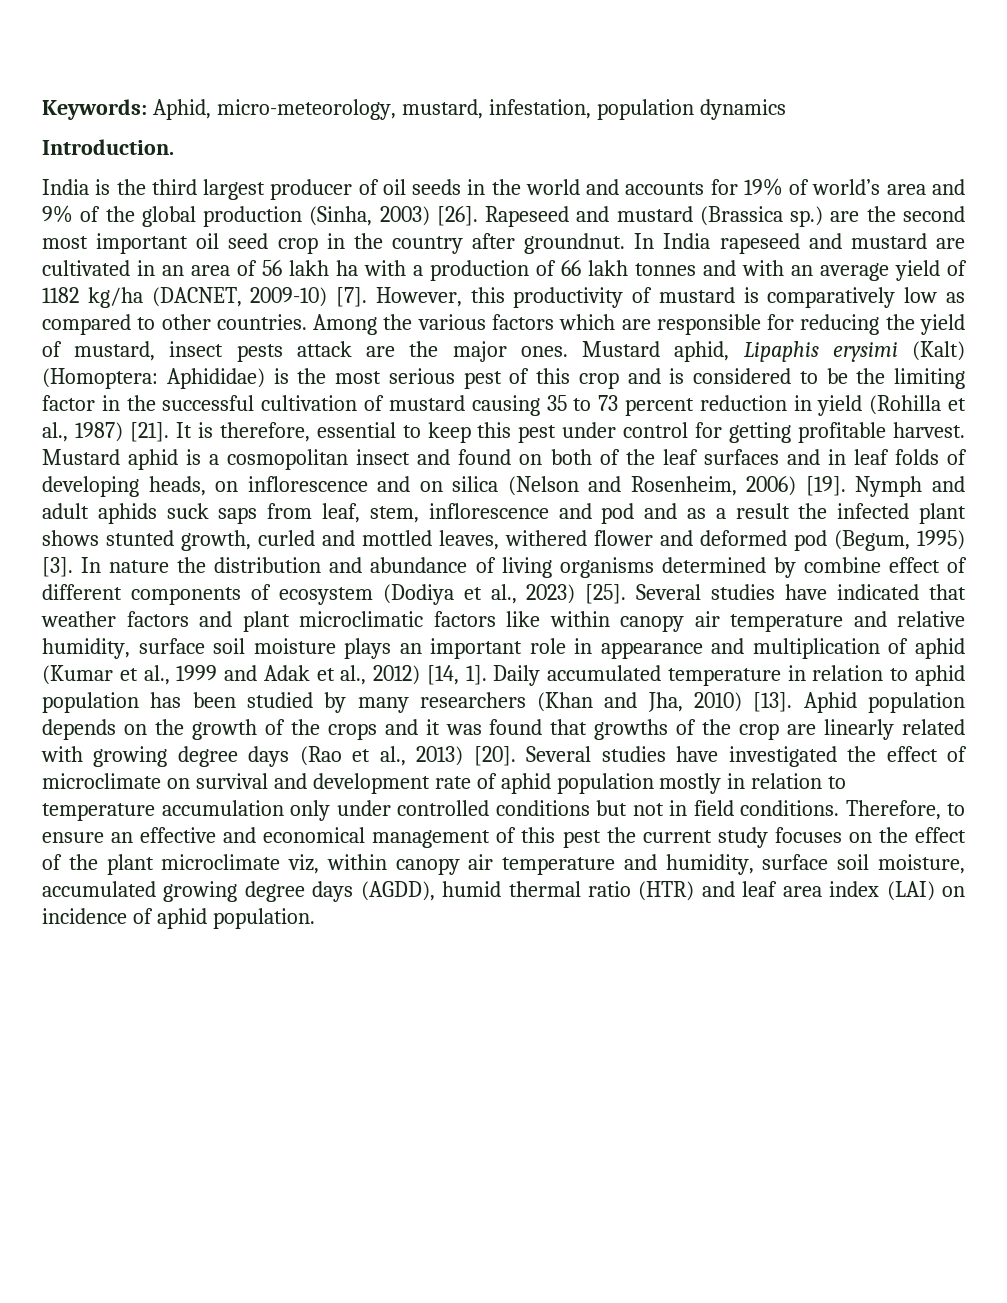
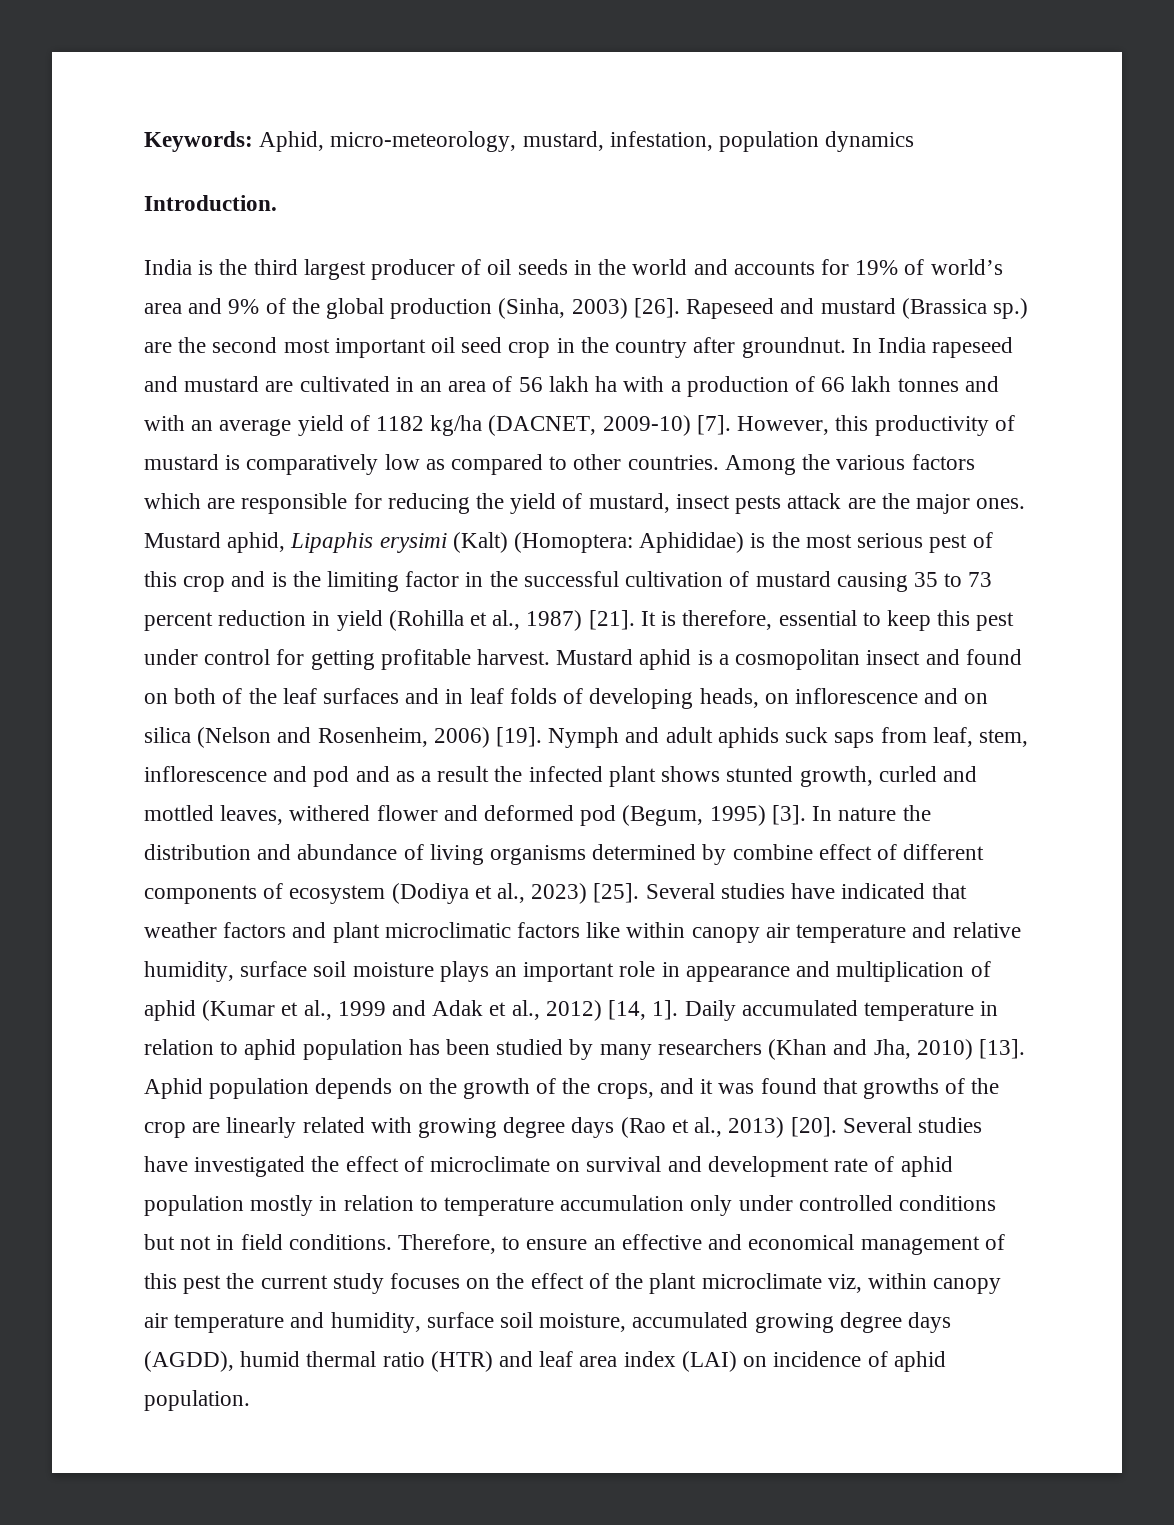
- Mustard aphid, Lipaphis erysimi (Kalt) (Homoptera: Aphididae) is the most serious pest of this crop and is considered to be the limiting factor in the successful cultivation of mustard causing 35 to 73 percent reduction in yield (Rohilla et al., 1987) [21].
+ Mustard aphid, Lipaphis erysimi (Kalt) (Homoptera: Aphididae) is the most serious pest of this crop and is the limiting factor in the successful cultivation of mustard causing 35 to 73 percent reduction in yield (Rohilla et al., 1987) [21].
- Aphid population depends on the growth of the crops and it was found that growths of the crop are linearly related with growing degree days (Rao et al., 2013) [20].
+ Aphid population depends on the growth of the crops, and it was found that growths of the crop are linearly related with growing degree days (Rao et al., 2013) [20].

